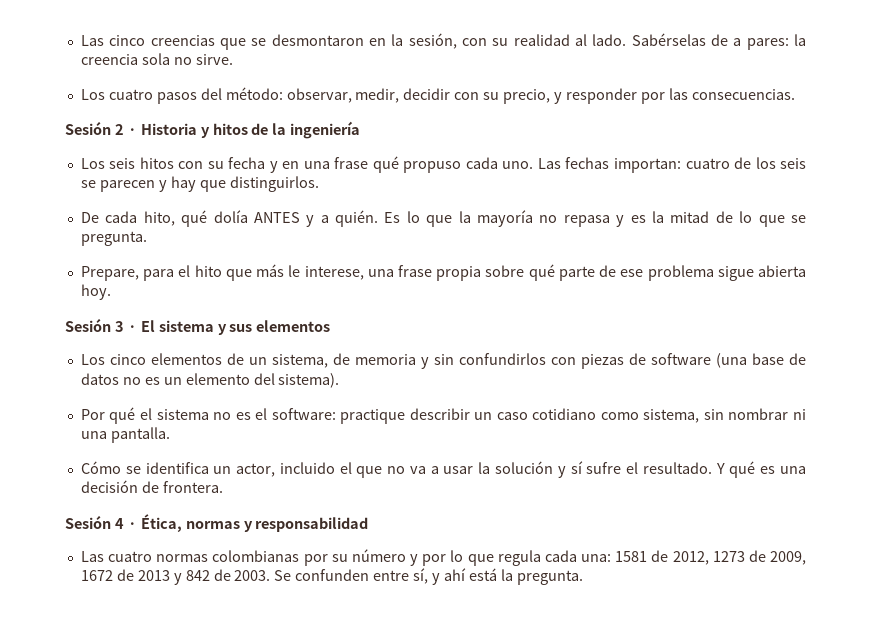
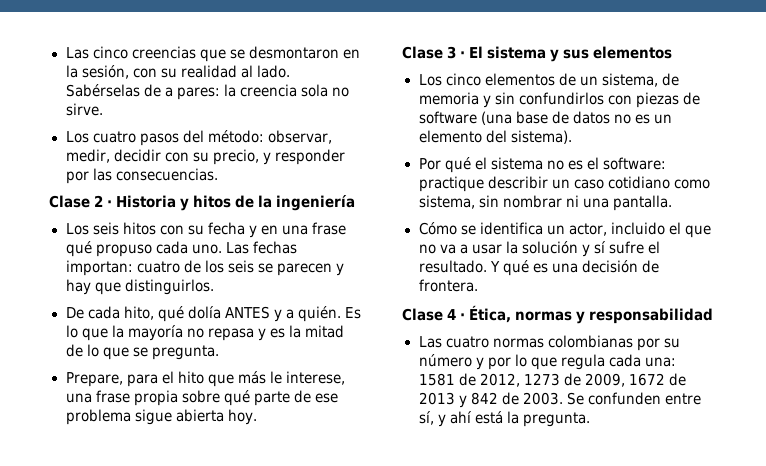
- Sesión 2 · Historia y hitos de la ingeniería
+ Clase 2 · Historia y hitos de la ingeniería
- Sesión 3 · El sistema y sus elementos
+ Clase 3 · El sistema y sus elementos
- Sesión 4 · Ética, normas y responsabilidad
+ Clase 4 · Ética, normas y responsabilidad

